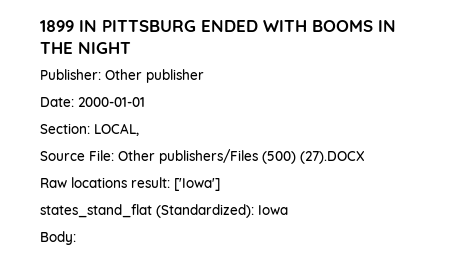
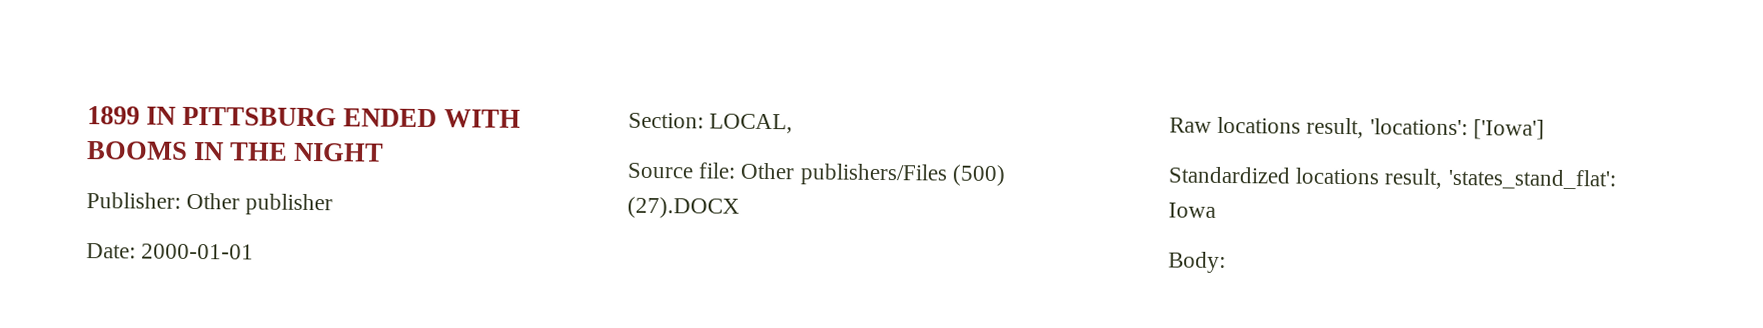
- Source File: Other publishers/Files (500) (27).DOCX
+ Source file: Other publishers/Files (500) (27).DOCX
- Raw locations result: ['Iowa']
+ Raw locations result, 'locations': ['Iowa']
- states_stand_flat (Standardized): Iowa
+ Standardized locations result, 'states_stand_flat': Iowa

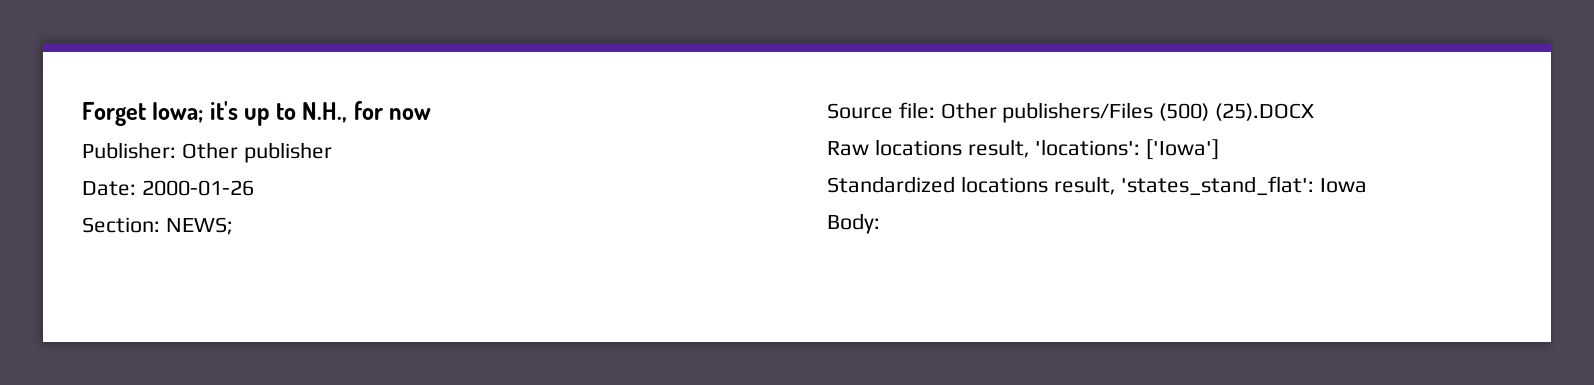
- 1899 IN PITTSBURG ENDED WITH BOOMS IN THE NIGHT
+ Forget Iowa; it's up to N.H., for now
- Date: 2000-01-01
+ Date: 2000-01-26
- Section: LOCAL,
+ Section: NEWS;
- Source file: Other publishers/Files (500) (27).DOCX
+ Source file: Other publishers/Files (500) (25).DOCX

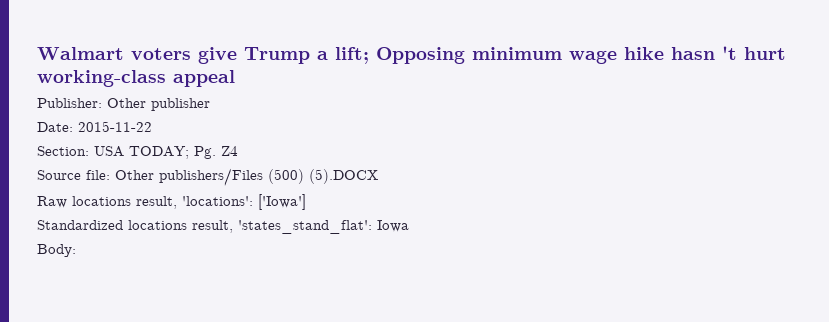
- Forget Iowa; it's up to N.H., for now
+ Walmart voters give Trump a lift; Opposing minimum wage hike hasn 't hurt working-class appeal
- Date: 2000-01-26
+ Date: 2015-11-22
- Section: NEWS;
+ Section: USA TODAY; Pg. Z4
- Source file: Other publishers/Files (500) (25).DOCX
+ Source file: Other publishers/Files (500) (5).DOCX

